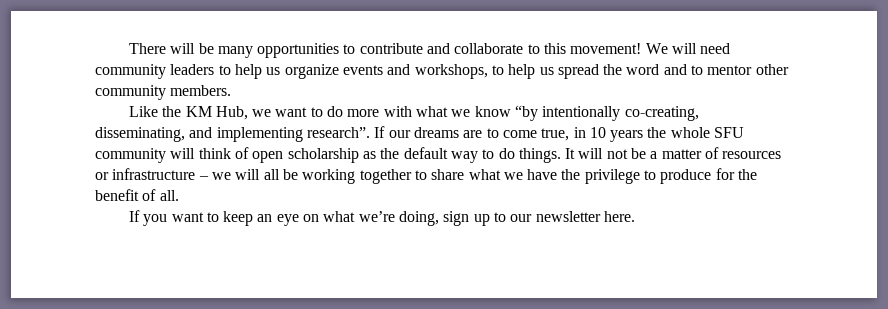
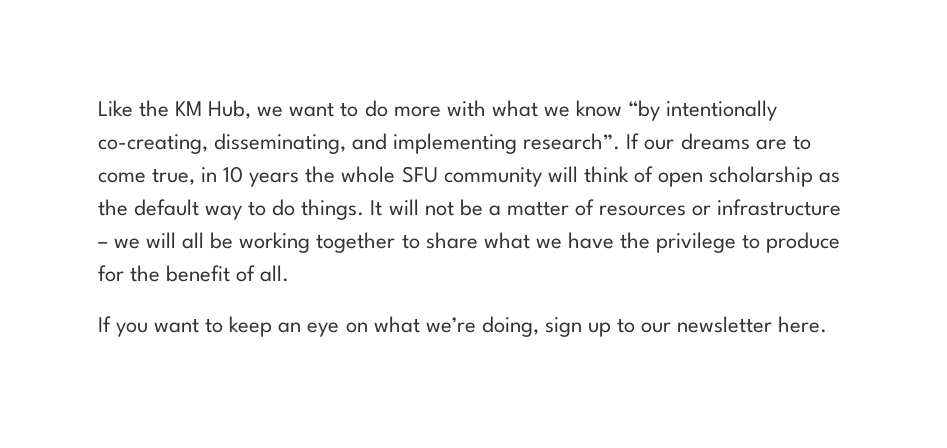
- There will be many opportunities to contribute and collaborate to this movement! We will need community leaders to help us organize events and workshops, to help us spread the word and to mentor other community members.

